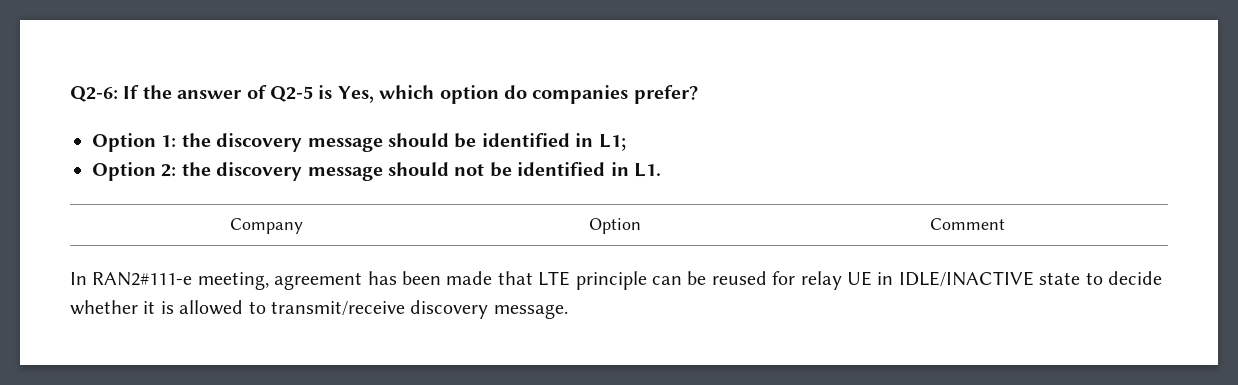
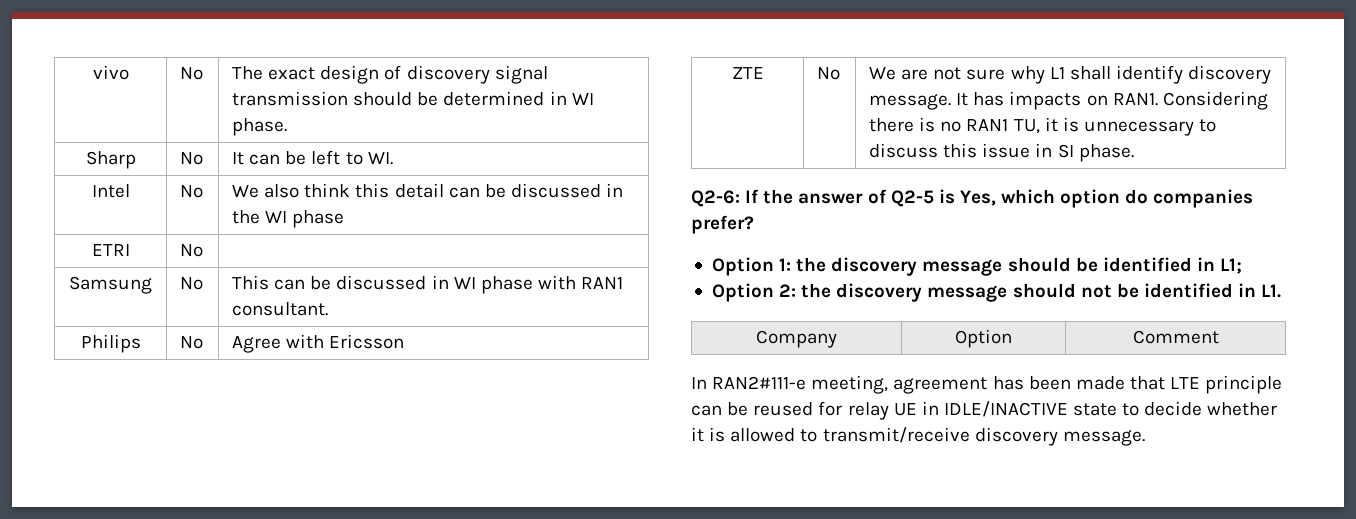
+ vivo | No | The exact design of discovery signal transmission should be determined in WI phase.
+ Sharp | No | It can be left to WI.
+ Intel | No | We also think this detail can be discussed in the WI phase
+ ETRI | No |
+ Samsung | No | This can be discussed in WI phase with RAN1 consultant.
+ Philips | No | Agree with Ericsson
+ ZTE | No | We are not sure why L1 shall identify discovery message. It has impacts on RAN1. Considering there is no RAN1 TU, it is unnecessary to discuss this issue in SI phase.

